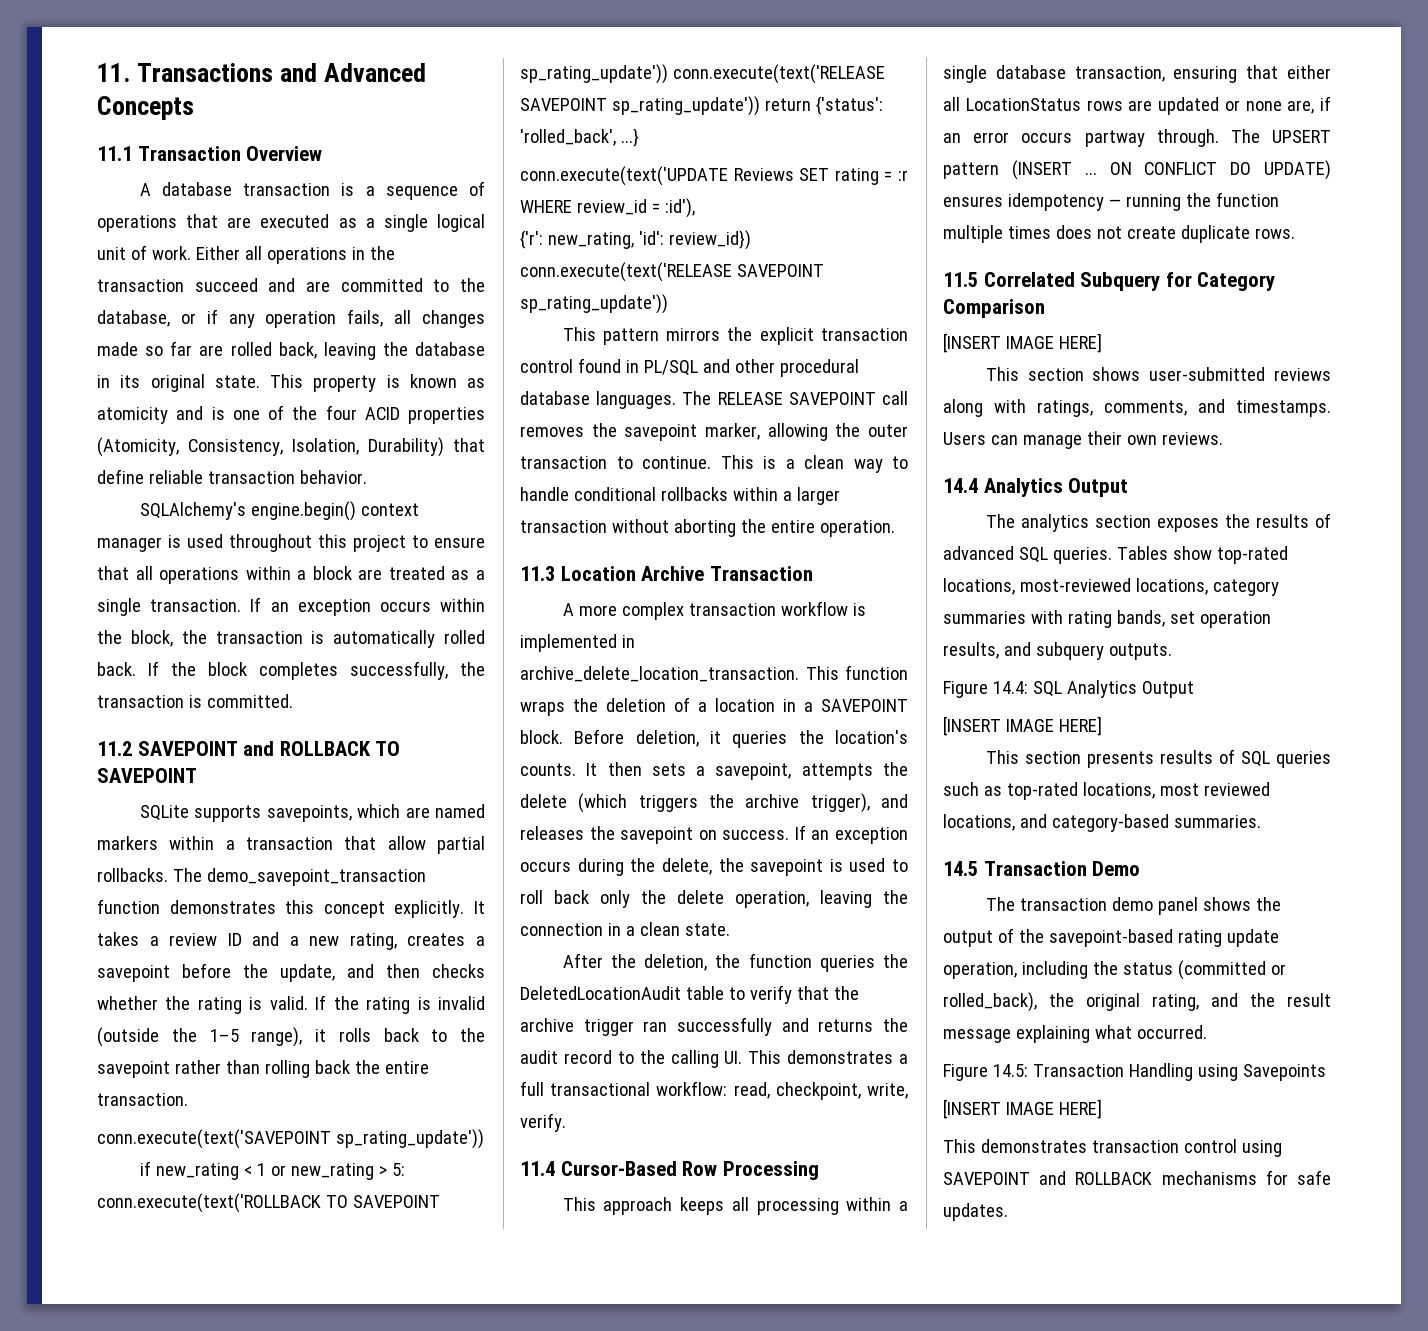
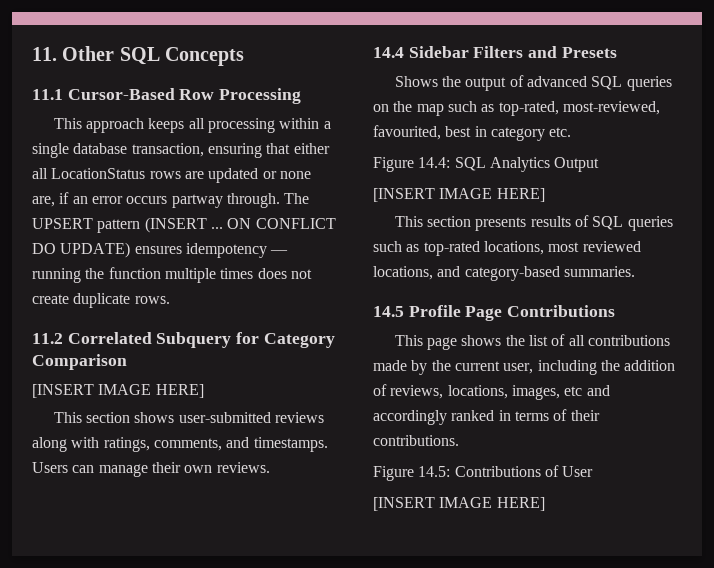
- 11. Transactions and Advanced Concepts
+ 11. Other SQL Concepts
- 11.1 Transaction Overview
- A database transaction is a sequence of operations that are executed as a single logical unit of work. Either all operations in the transaction succeed and are committed to the database, or if any operation fails, all changes made so far are rolled back, leaving the database in its original state. This property is known as atomicity and is one of the four ACID properties (Atomicity, Consistency, Isolation, Durability) that define reliable transaction behavior.
- SQLAlchemy's engine.begin() context manager is used throughout this project to ensure that all operations within a block are treated as a single transaction. If an exception occurs within the block, the transaction is automatically rolled back. If the block completes successfully, the transaction is committed.
- 11.2 SAVEPOINT and ROLLBACK TO SAVEPOINT
- SQLite supports savepoints, which are named markers within a transaction that allow partial rollbacks. The demo_savepoint_transaction function demonstrates this concept explicitly. It takes a review ID and a new rating, creates a savepoint before the update, and then checks whether the rating is valid. If the rating is invalid (outside the 1–5 range), it rolls back to the savepoint rather than rolling back the entire transaction.
- conn.execute(text('SAVEPOINT sp_rating_update'))
- if new_rating < 1 or new_rating > 5: conn.execute(text('ROLLBACK TO SAVEPOINT sp_rating_update')) conn.execute(text('RELEASE SAVEPOINT sp_rating_update')) return {'status': 'rolled_back', ...}
- conn.execute(text('UPDATE Reviews SET rating = :r WHERE review_id = :id'),
- {'r': new_rating, 'id': review_id}) conn.execute(text('RELEASE SAVEPOINT sp_rating_update'))
- This pattern mirrors the explicit transaction control found in PL/SQL and other procedural database languages. The RELEASE SAVEPOINT call removes the savepoint marker, allowing the outer transaction to continue. This is a clean way to handle conditional rollbacks within a larger transaction without aborting the entire operation.
- 11.3 Location Archive Transaction
- A more complex transaction workflow is implemented in archive_delete_location_transaction. This function wraps the deletion of a location in a SAVEPOINT block. Before deletion, it queries the location's counts. It then sets a savepoint, attempts the delete (which triggers the archive trigger), and releases the savepoint on success. If an exception occurs during the delete, the savepoint is used to roll back only the delete operation, leaving the connection in a clean state.
- After the deletion, the function queries the DeletedLocationAudit table to verify that the archive trigger ran successfully and returns the audit record to the calling UI. This demonstrates a full transactional workflow: read, checkpoint, write, verify.
- 11.4 Cursor-Based Row Processing
+ 11.1 Cursor-Based Row Processing
- 11.5 Correlated Subquery for Category Comparison
+ 11.2 Correlated Subquery for Category Comparison
- 14.4 Analytics Output
- The analytics section exposes the results of advanced SQL queries. Tables show top-rated locations, most-reviewed locations, category summaries with rating bands, set operation results, and subquery outputs.
+ 14.4 Sidebar Filters and Presets
+ Shows the output of advanced SQL queries on the map such as top-rated, most-reviewed, favourited, best in category etc.
- 14.5 Transaction Demo
- The transaction demo panel shows the output of the savepoint-based rating update operation, including the status (committed or rolled_back), the original rating, and the result message explaining what occurred.
- Figure 14.5: Transaction Handling using Savepoints
+ 14.5 Profile Page Contributions
+ This page shows the list of all contributions made by the current user, including the addition of reviews, locations, images, etc and accordingly ranked in terms of their contributions.
+ Figure 14.5: Contributions of User
  [INSERT IMAGE HERE]
- This demonstrates transaction control using SAVEPOINT and ROLLBACK mechanisms for safe updates.

